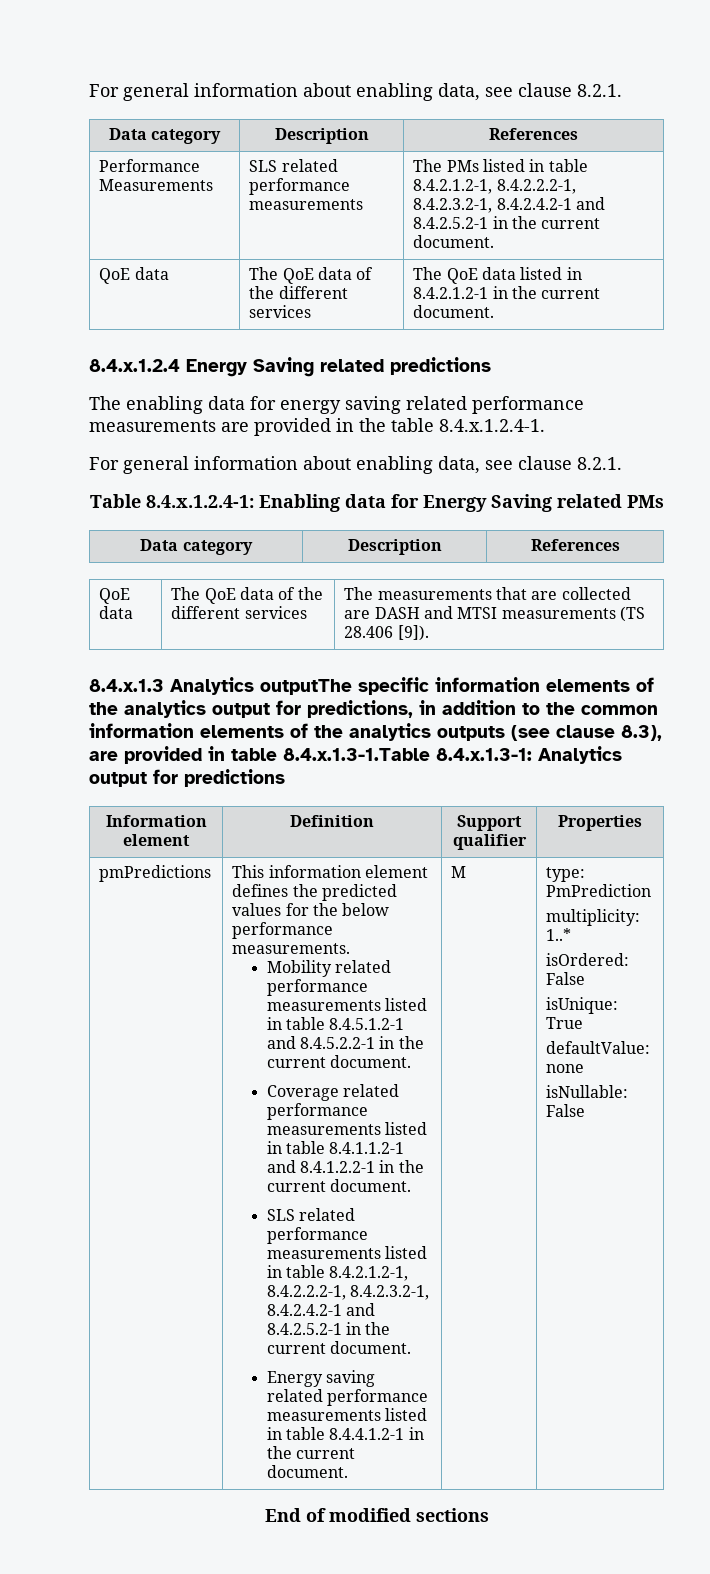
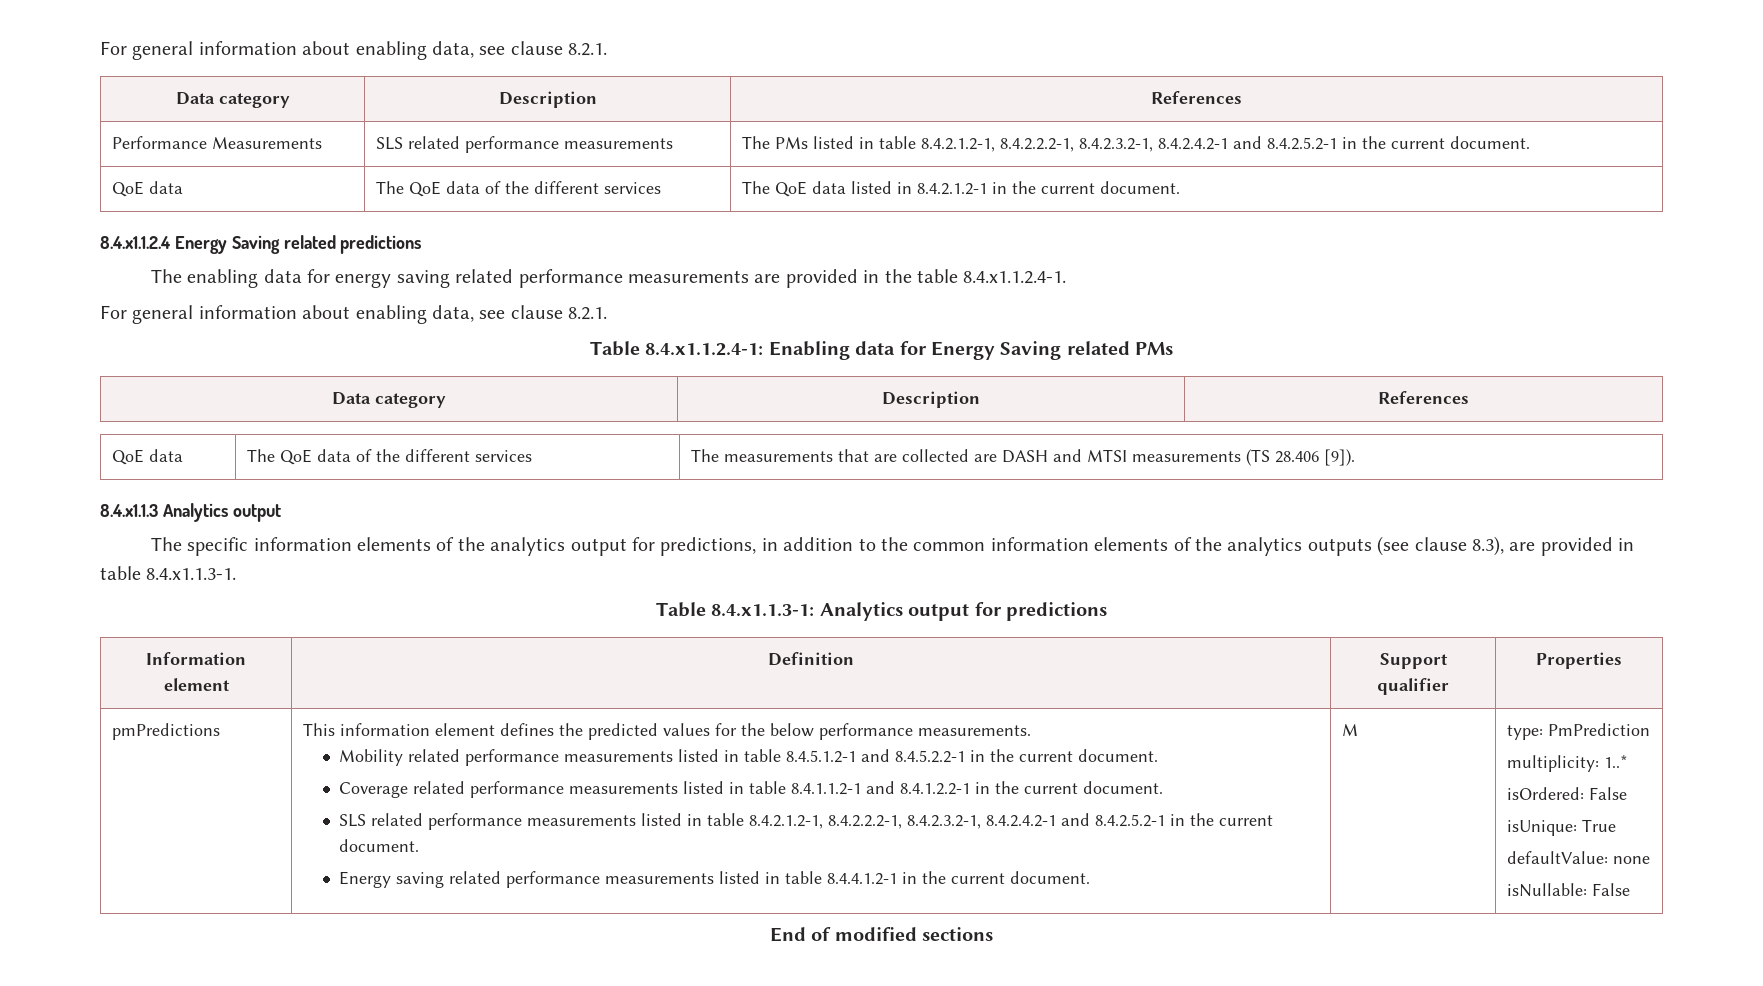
- 8.4.x.1.2.4 Energy Saving related predictions
+ 8.4.x1.1.2.4 Energy Saving related predictions
- The enabling data for energy saving related performance measurements are provided in the table 8.4.x.1.2.4-1.
+ The enabling data for energy saving related performance measurements are provided in the table 8.4.x1.1.2.4-1.
- Table 8.4.x.1.2.4-1: Enabling data for Energy Saving related PMs
+ Table 8.4.x1.1.2.4-1: Enabling data for Energy Saving related PMs
- 8.4.x.1.3 Analytics outputThe specific information elements of the analytics output for predictions, in addition to the common information elements of the analytics outputs (see clause 8.3), are provided in table 8.4.x.1.3-1.Table 8.4.x.1.3-1: Analytics output for predictions
+ 8.4.x1.1.3 Analytics output
+ The specific information elements of the analytics output for predictions, in addition to the common information elements of the analytics outputs (see clause 8.3), are provided in table 8.4.x1.1.3-1.
+ Table 8.4.x1.1.3-1: Analytics output for predictions

